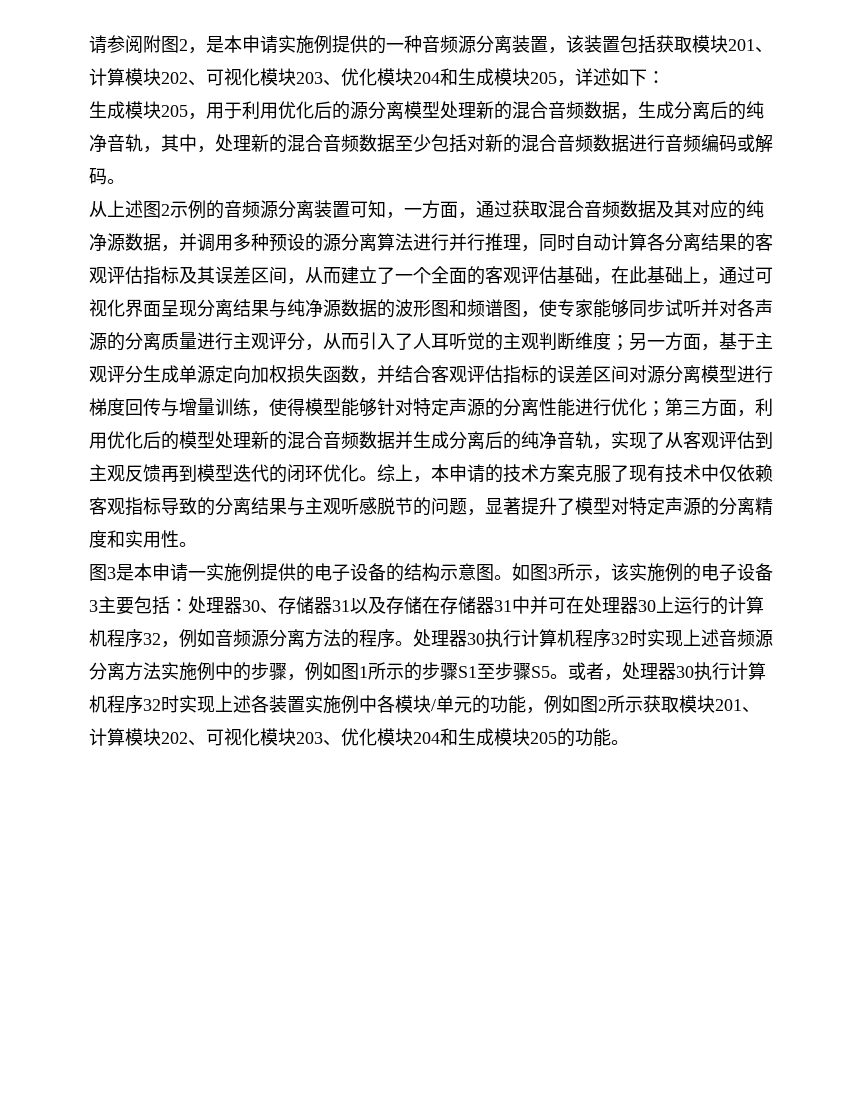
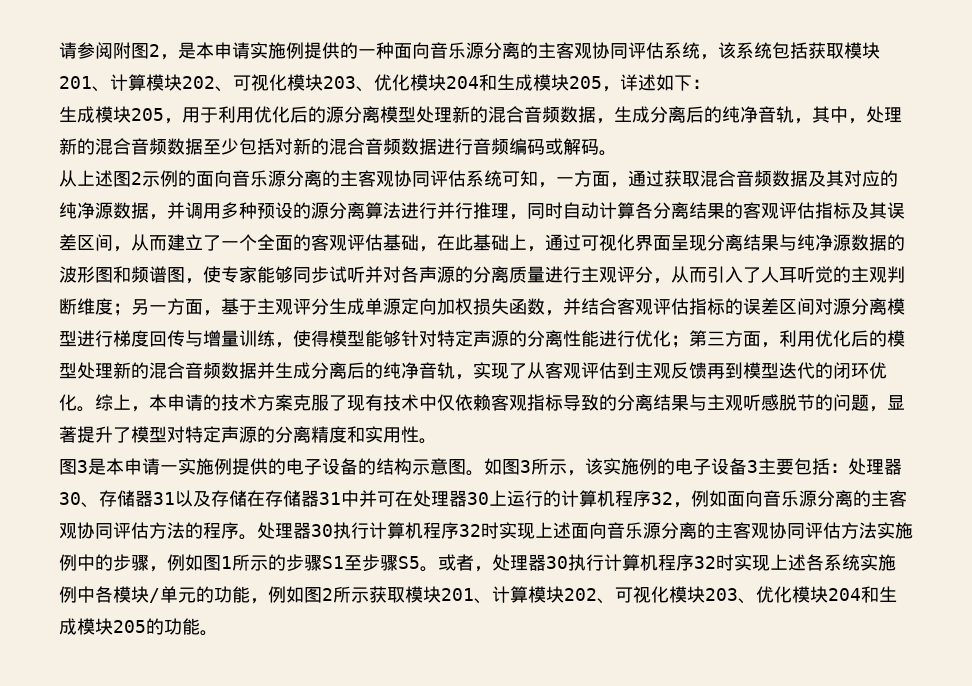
- 请参阅附图2，是本申请实施例提供的一种音频源分离装置，该装置包括获取模块201、计算模块202、可视化模块203、优化模块204和生成模块205，详述如下：
+ 请参阅附图2，是本申请实施例提供的一种面向音乐源分离的主客观协同评估系统，该系统包括获取模块201、计算模块202、可视化模块203、优化模块204和生成模块205，详述如下：
- 从上述图2示例的音频源分离装置可知，一方面，通过获取混合音频数据及其对应的纯净源数据，并调用多种预设的源分离算法进行并行推理，同时自动计算各分离结果的客观评估指标及其误差区间，从而建立了一个全面的客观评估基础，在此基础上，通过可视化界面呈现分离结果与纯净源数据的波形图和频谱图，使专家能够同步试听并对各声源的分离质量进行主观评分，从而引入了人耳听觉的主观判断维度；
+ 从上述图2示例的面向音乐源分离的主客观协同评估系统可知，一方面，通过获取混合音频数据及其对应的纯净源数据，并调用多种预设的源分离算法进行并行推理，同时自动计算各分离结果的客观评估指标及其误差区间，从而建立了一个全面的客观评估基础，在此基础上，通过可视化界面呈现分离结果与纯净源数据的波形图和频谱图，使专家能够同步试听并对各声源的分离质量进行主观评分，从而引入了人耳听觉的主观判断维度；
- 如图3所示，该实施例的电子设备3主要包括：处理器30、存储器31以及存储在存储器31中并可在处理器30上运行的计算机程序32，例如音频源分离方法的程序。
+ 如图3所示，该实施例的电子设备3主要包括：处理器30、存储器31以及存储在存储器31中并可在处理器30上运行的计算机程序32，例如面向音乐源分离的主客观协同评估方法的程序。
- 处理器30执行计算机程序32时实现上述音频源分离方法实施例中的步骤，例如图1所示的步骤S1至步骤S5。
+ 处理器30执行计算机程序32时实现上述面向音乐源分离的主客观协同评估方法实施例中的步骤，例如图1所示的步骤S1至步骤S5。
- 或者，处理器30执行计算机程序32时实现上述各装置实施例中各模块/单元的功能，例如图2所示获取模块201、计算模块202、可视化模块203、优化模块204和生成模块205的功能。
+ 或者，处理器30执行计算机程序32时实现上述各系统实施例中各模块/单元的功能，例如图2所示获取模块201、计算模块202、可视化模块203、优化模块204和生成模块205的功能。

